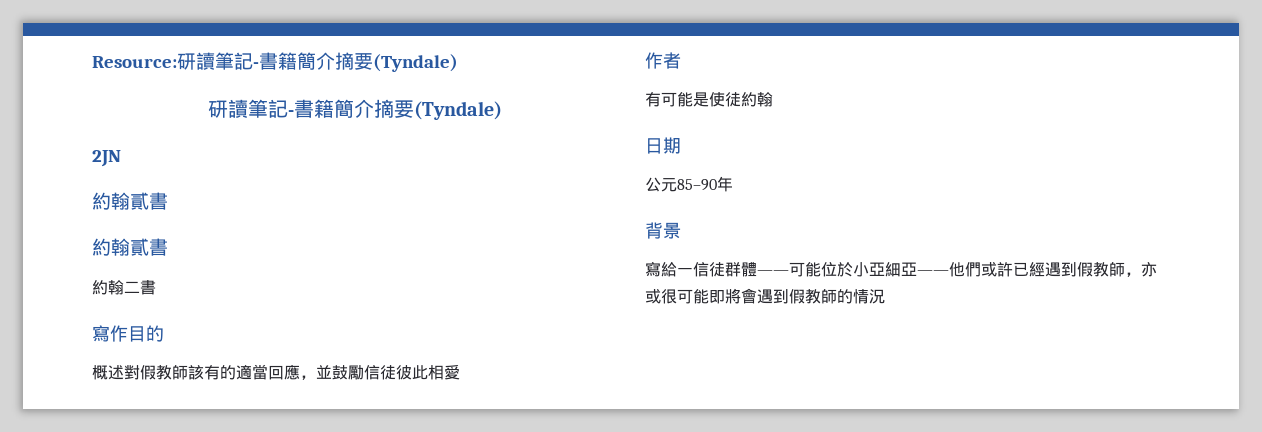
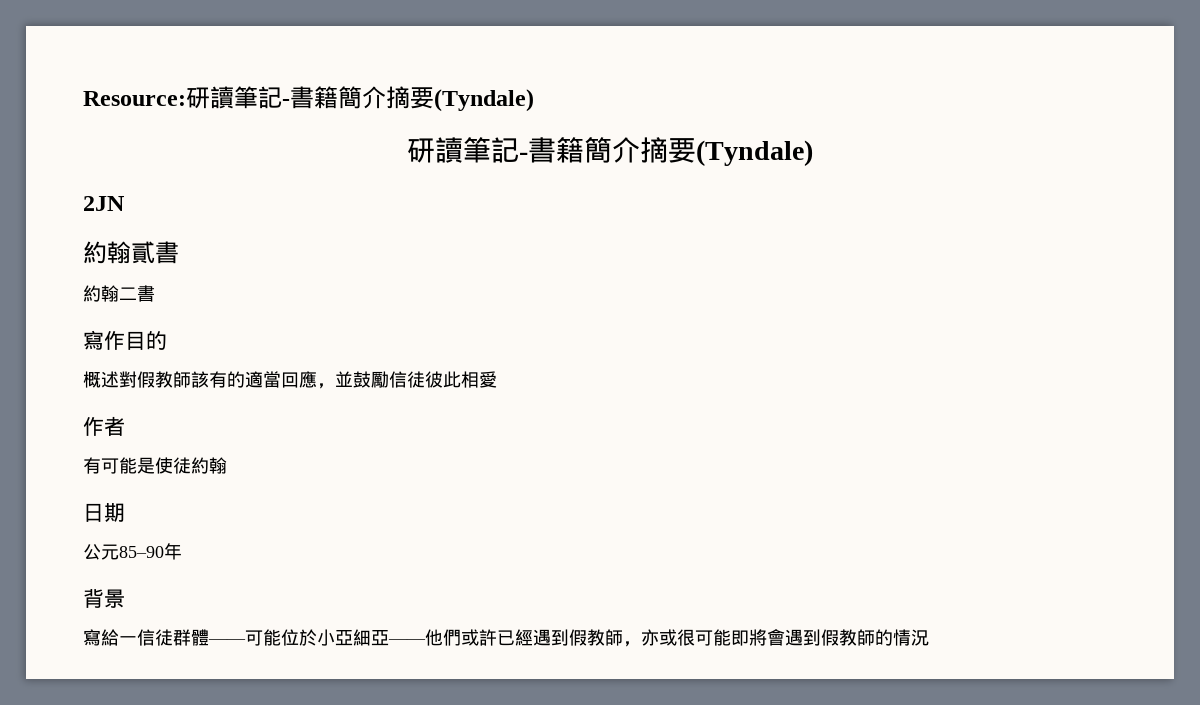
  2JN
- 約翰貳書

